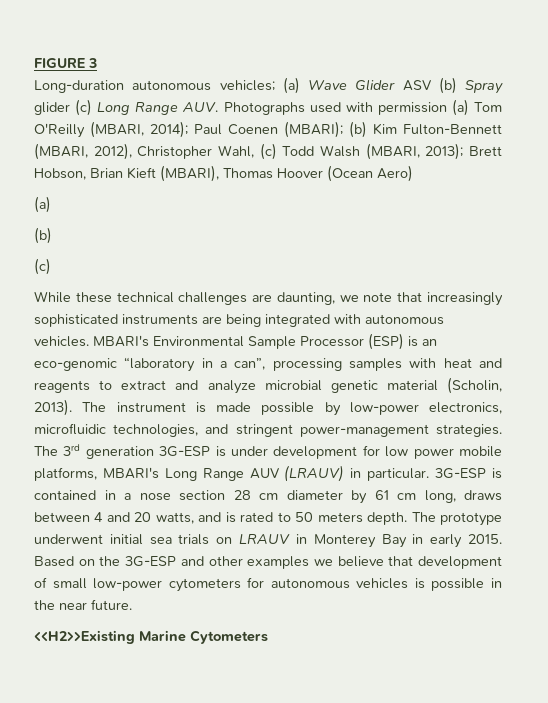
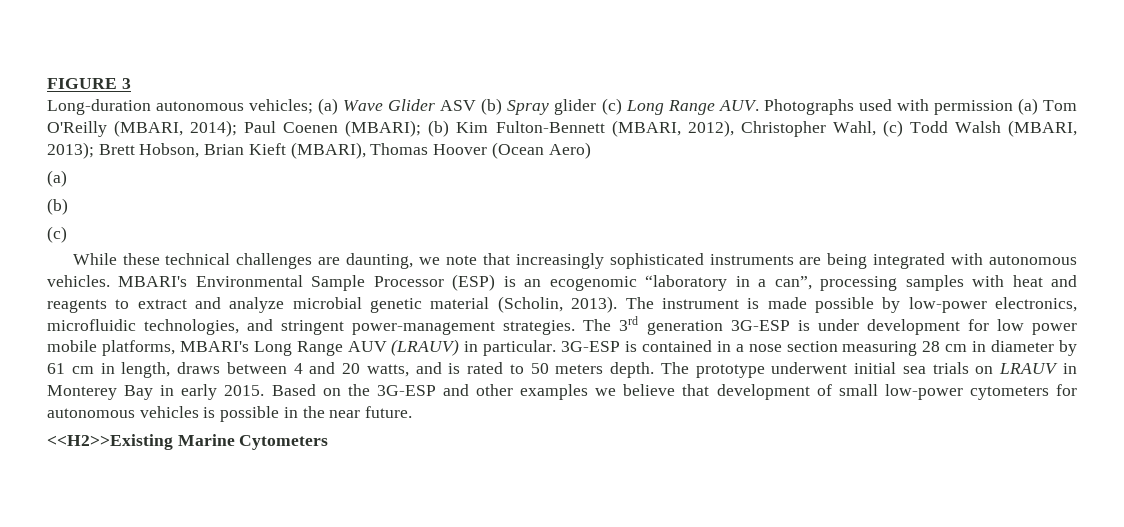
- MBARI's Environmental Sample Processor (ESP) is an eco-genomic “laboratory in a can”, processing samples with heat and reagents to extract and analyze microbial genetic material (Scholin, 2013).
+ MBARI's Environmental Sample Processor (ESP) is an ecogenomic “laboratory in a can”, processing samples with heat and reagents to extract and analyze microbial genetic material (Scholin, 2013).
- 3G-ESP is contained in a nose section 28 cm diameter by 61 cm long, draws between 4 and 20 watts, and is rated to 50 meters depth.
+ 3G-ESP is contained in a nose section measuring 28 cm in diameter by 61 cm in length, draws between 4 and 20 watts, and is rated to 50 meters depth.

